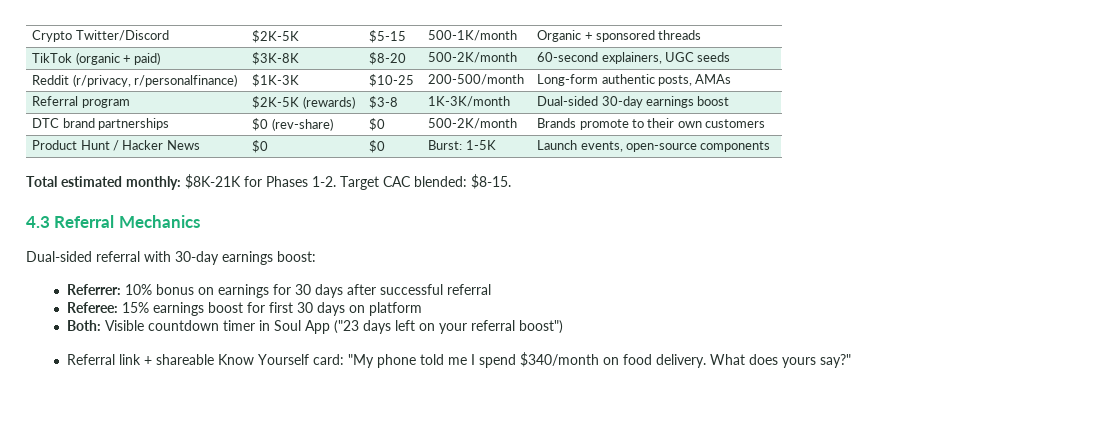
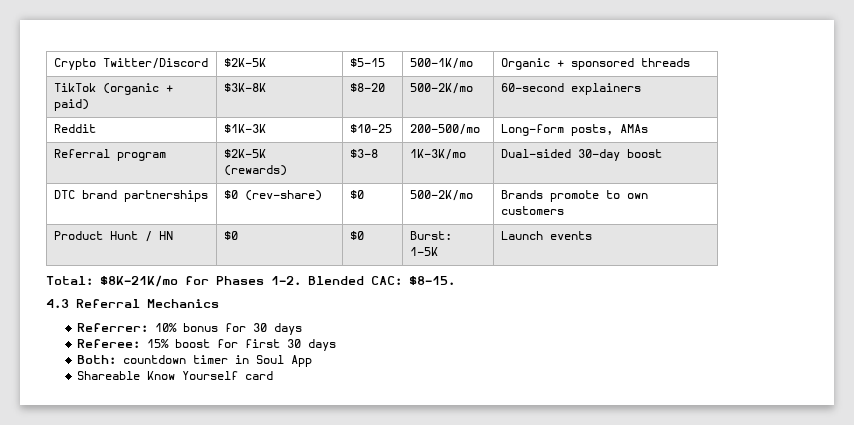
- Crypto Twitter/Discord | $2K-5K | $5-15 | 500-1K/month | Organic + sponsored threads
+ Crypto Twitter/Discord | $2K-5K | $5-15 | 500-1K/mo | Organic + sponsored threads
- TikTok (organic + paid) | $3K-8K | $8-20 | 500-2K/month | 60-second explainers, UGC seeds
+ TikTok (organic + paid) | $3K-8K | $8-20 | 500-2K/mo | 60-second explainers
- Reddit (r/privacy, r/personalfinance) | $1K-3K | $10-25 | 200-500/month | Long-form authentic posts, AMAs
+ Reddit | $1K-3K | $10-25 | 200-500/mo | Long-form posts, AMAs
- Referral program | $2K-5K (rewards) | $3-8 | 1K-3K/month | Dual-sided 30-day earnings boost
+ Referral program | $2K-5K (rewards) | $3-8 | 1K-3K/mo | Dual-sided 30-day boost
- DTC brand partnerships | $0 (rev-share) | $0 | 500-2K/month | Brands promote to their own customers
+ DTC brand partnerships | $0 (rev-share) | $0 | 500-2K/mo | Brands promote to own customers
- Product Hunt / Hacker News | $0 | $0 | Burst: 1-5K | Launch events, open-source components
- Total estimated monthly: $8K-21K for Phases 1-2. Target CAC blended: $8-15.
+ Product Hunt / HN | $0 | $0 | Burst: 1-5K | Launch events
+ Total: $8K-21K/mo for Phases 1-2. Blended CAC: $8-15.
  4.3 Referral Mechanics
- Dual-sided referral with 30-day earnings boost:
- Referrer: 10% bonus on earnings for 30 days after successful referral
+ Referrer: 10% bonus for 30 days
- Referee: 15% earnings boost for first 30 days on platform
+ Referee: 15% boost for first 30 days
- Both: Visible countdown timer in Soul App ("23 days left on your referral boost")
- Referral link + shareable Know Yourself card: "My phone told me I spend $340/month on food delivery. What does yours say?"
+ Both: countdown timer in Soul App
+ Shareable Know Yourself card

